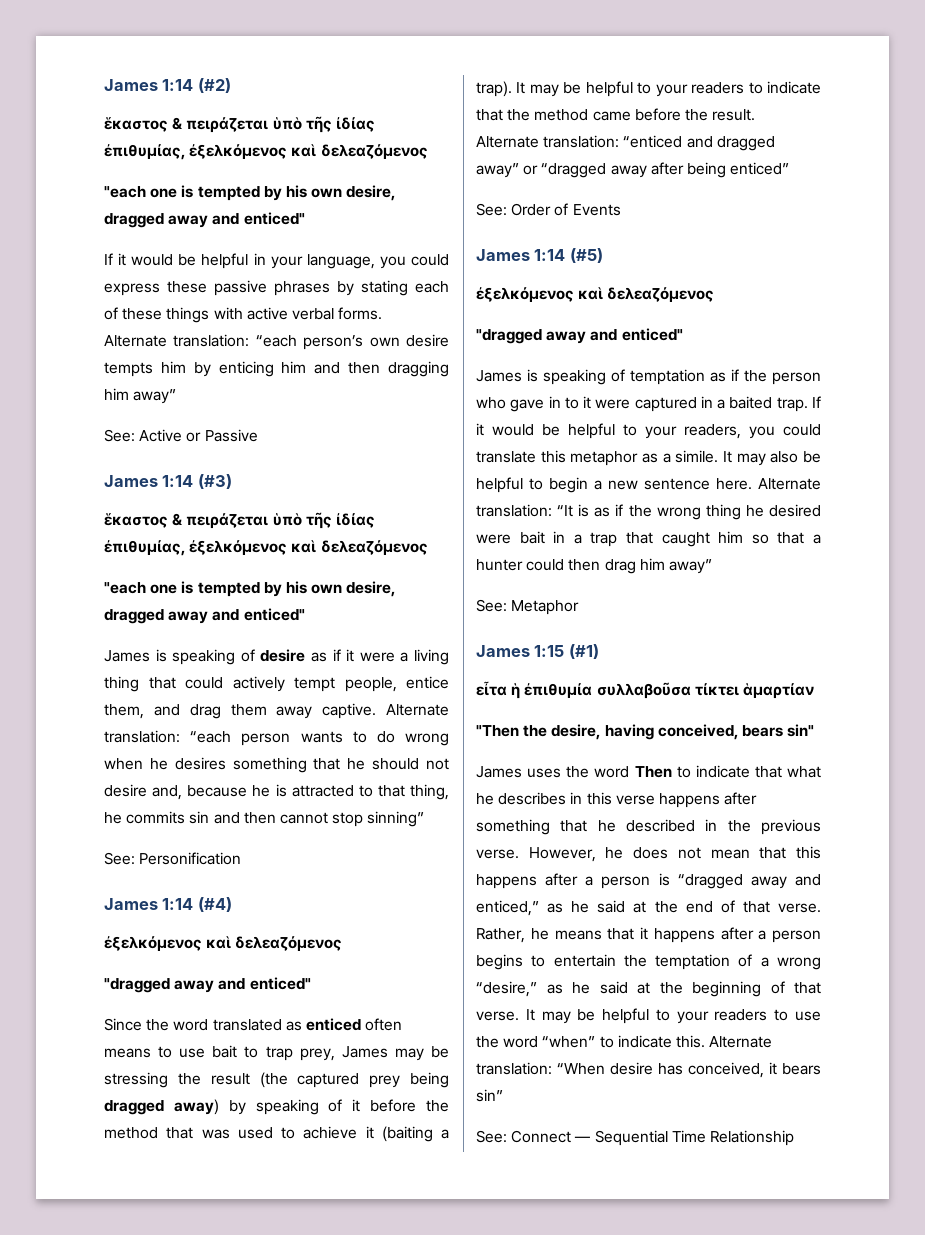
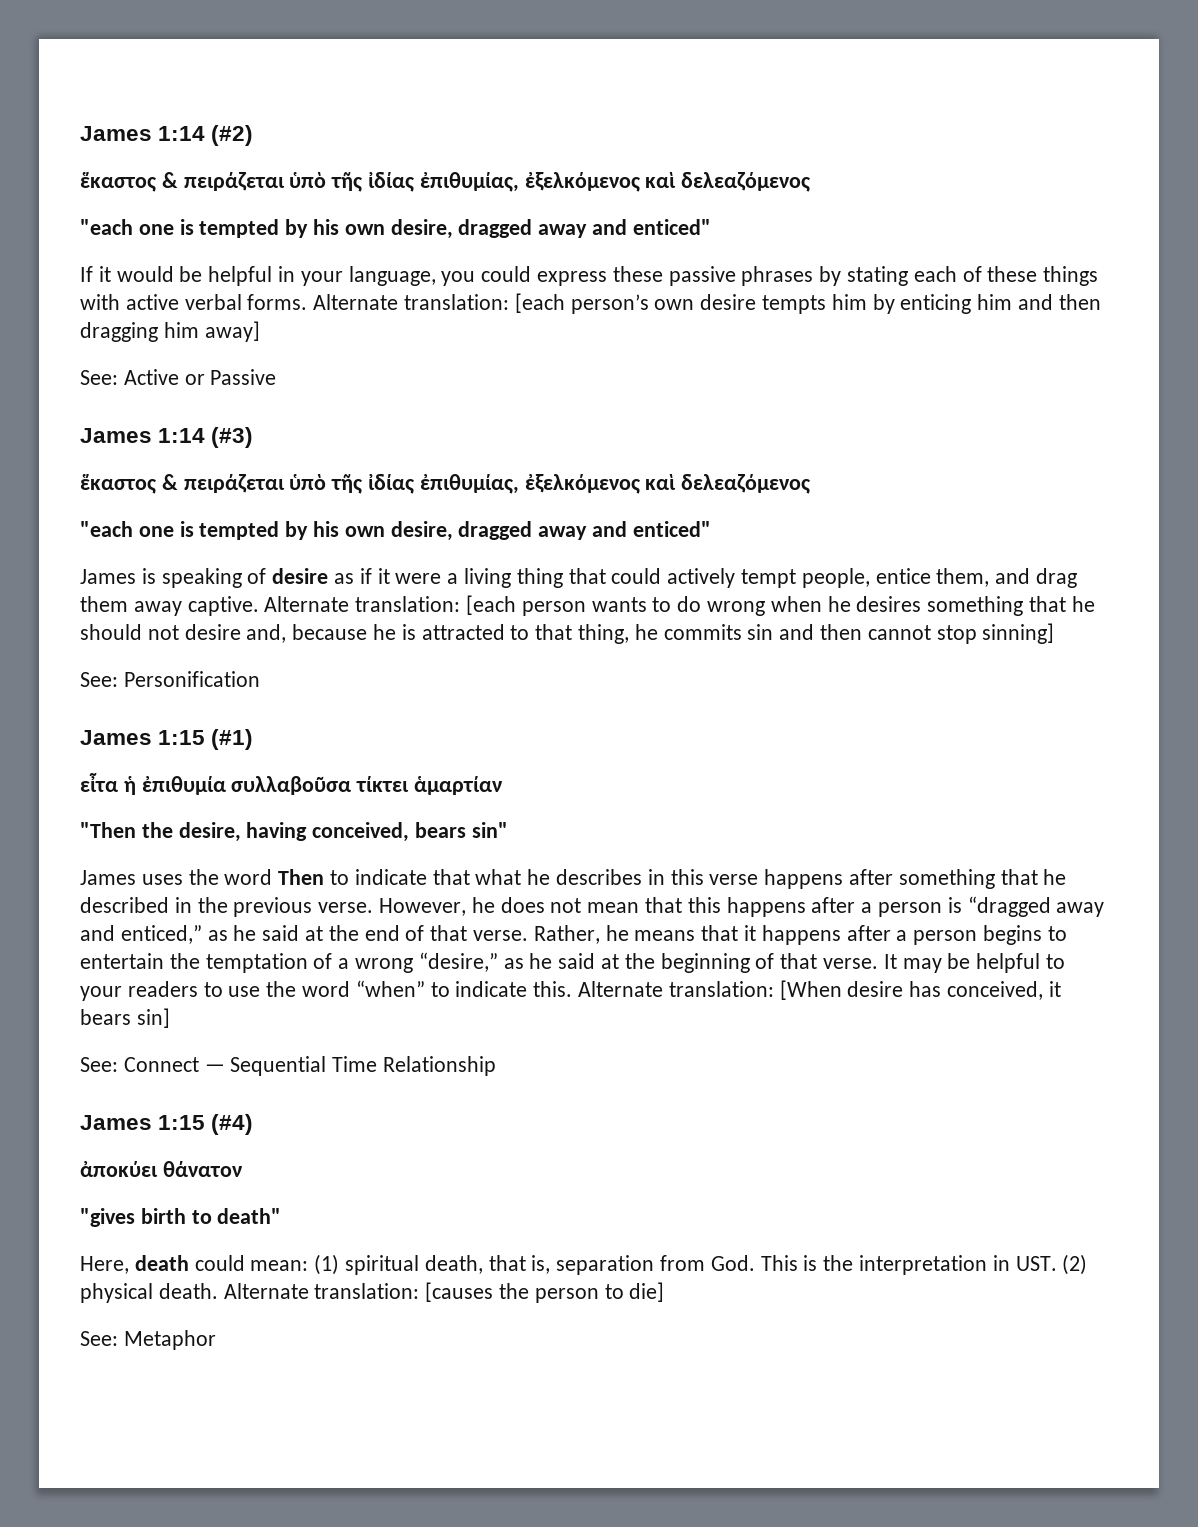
- Alternate translation: “each person’s own desire tempts him by enticing him and then dragging him away”
+ Alternate translation: [each person’s own desire tempts him by enticing him and then dragging him away]
- Alternate translation: “each person wants to do wrong when he desires something that he should not desire and, because he is attracted to that thing, he commits sin and then cannot stop sinning”
+ Alternate translation: [each person wants to do wrong when he desires something that he should not desire and, because he is attracted to that thing, he commits sin and then cannot stop sinning]
- James 1:14 (#4)
- ἐξελκόμενος καὶ δελεαζόμενος
- "dragged away and enticed"
- Since the word translated as enticed often means to use bait to trap prey, James may be stressing the result (the captured prey being dragged away) by speaking of it before the method that was used to achieve it (baiting a trap). It may be helpful to your readers to indicate that the method came before the result. Alternate translation: “enticed and dragged away” or “dragged away after being enticed”
- See: Order of Events
- James 1:14 (#5)
- ἐξελκόμενος καὶ δελεαζόμενος
- "dragged away and enticed"
- James is speaking of temptation as if the person who gave in to it were captured in a baited trap. If it would be helpful to your readers, you could translate this metaphor as a simile. It may also be helpful to begin a new sentence here. Alternate translation: “It is as if the wrong thing he desired were bait in a trap that caught him so that a hunter could then drag him away”
- See: Metaphor
- Alternate translation: “When desire has conceived, it bears sin”
+ Alternate translation: [When desire has conceived, it bears sin]
+ James 1:15 (#4)
+ ἀποκύει θάνατον
+ "gives birth to death"
+ Here, death could mean: (1) spiritual death, that is, separation from God. This is the interpretation in UST. (2) physical death. Alternate translation: [causes the person to die]
+ See: Metaphor

